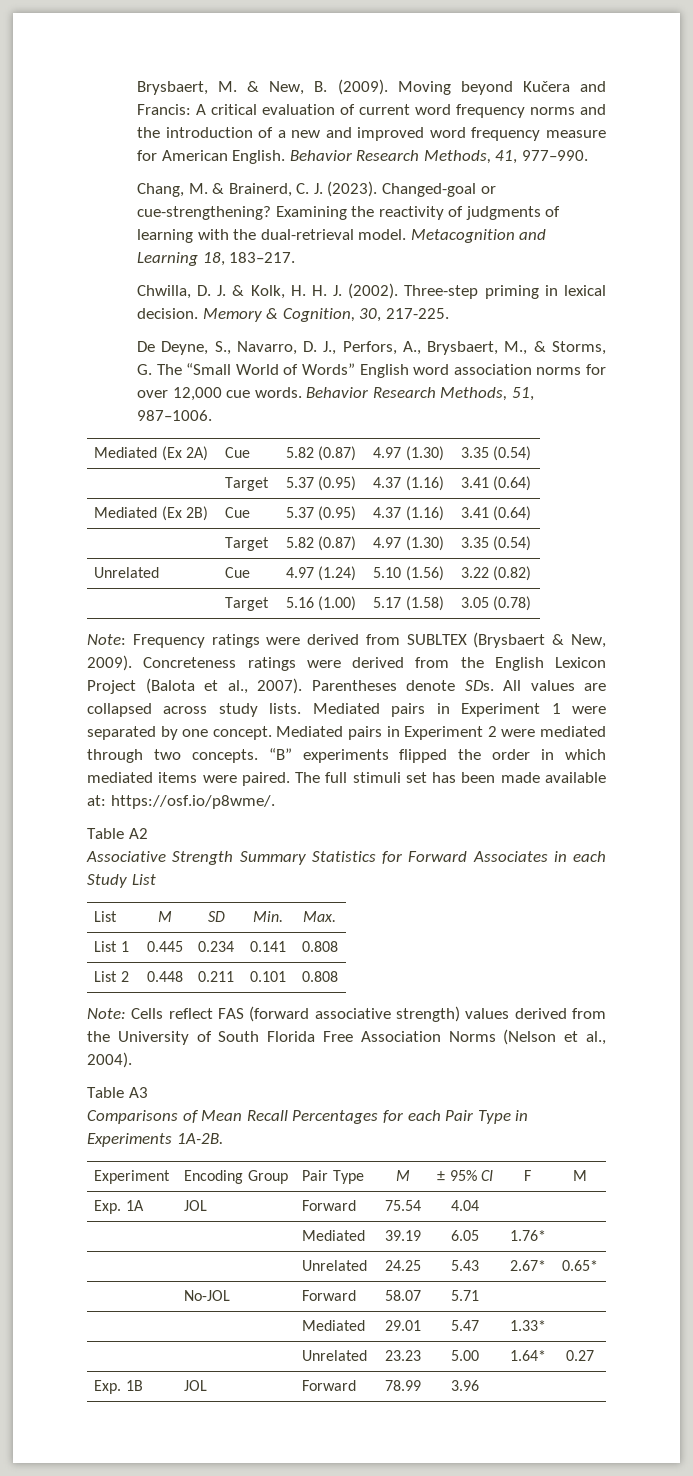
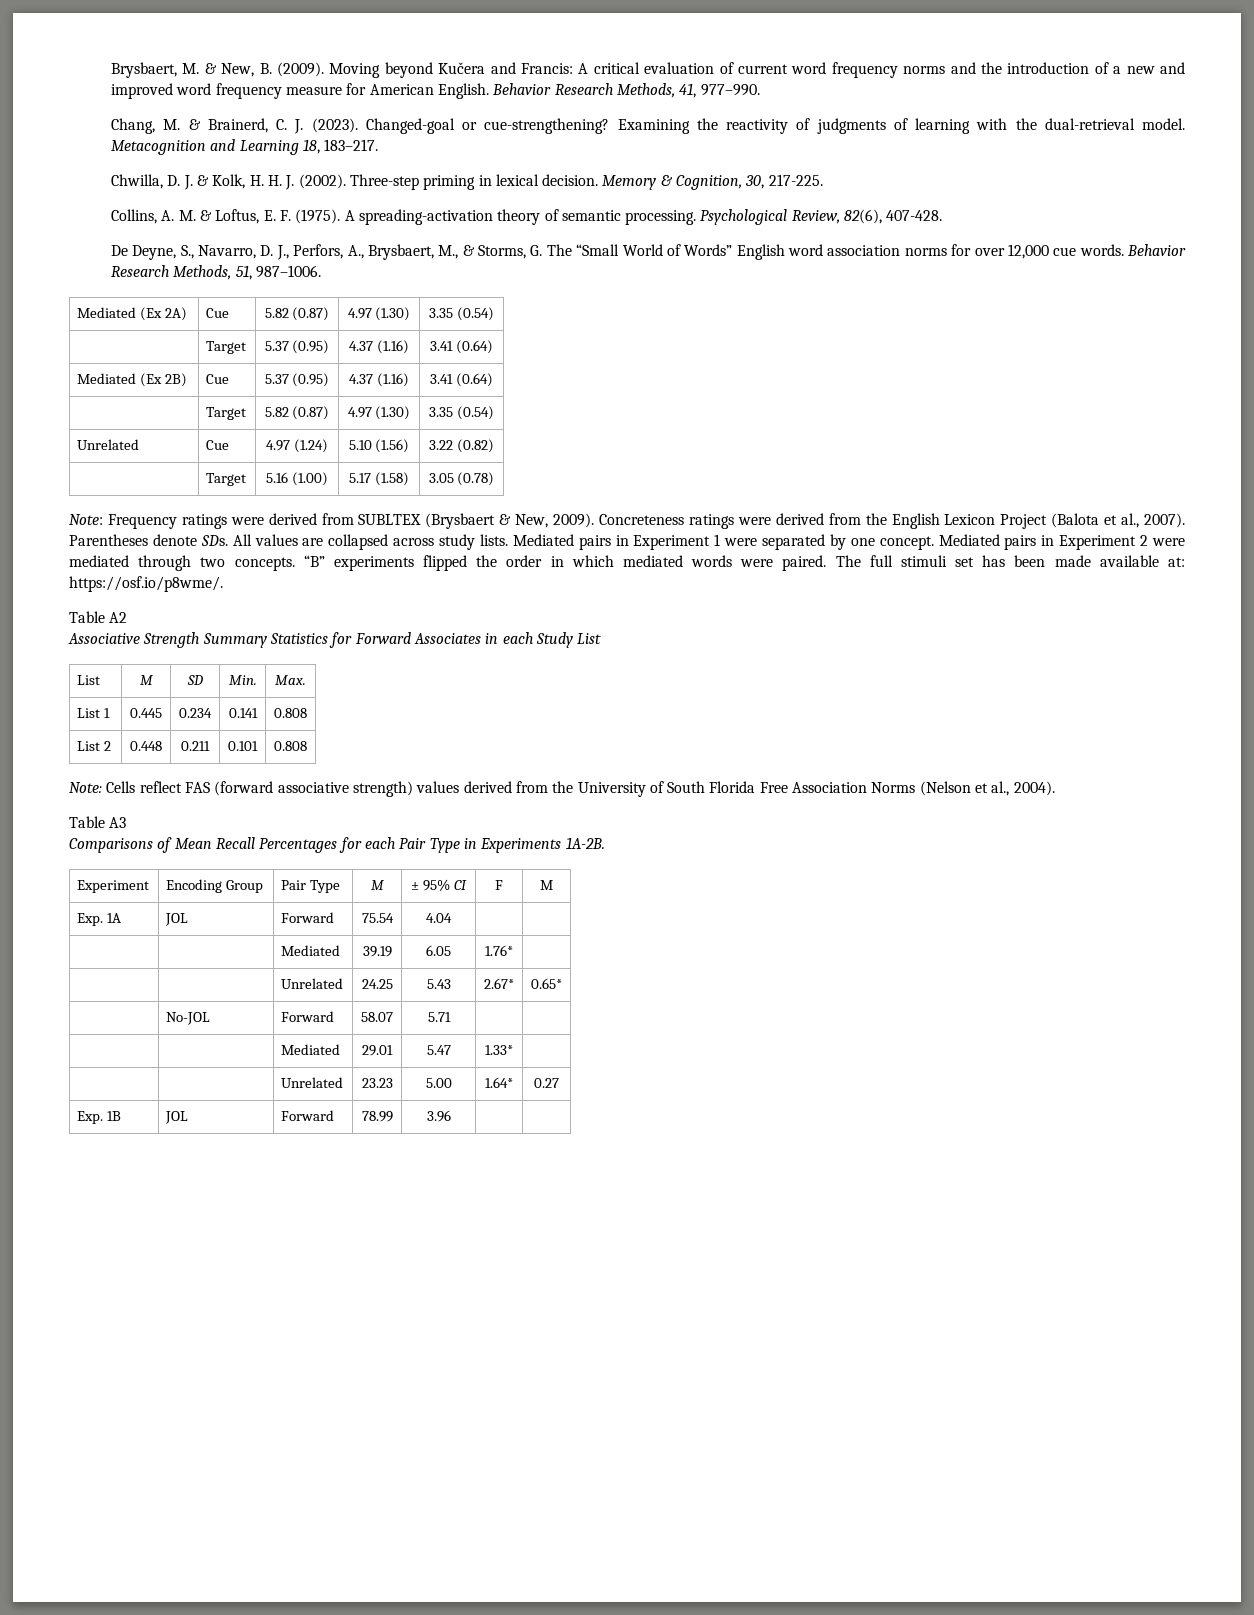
+ Collins, A. M. & Loftus, E. F. (1975). A spreading-activation theory of semantic processing. Psychological Review, 82(6), 407-428.
- “B” experiments flipped the order in which mediated items were paired.
+ “B” experiments flipped the order in which mediated words were paired.

